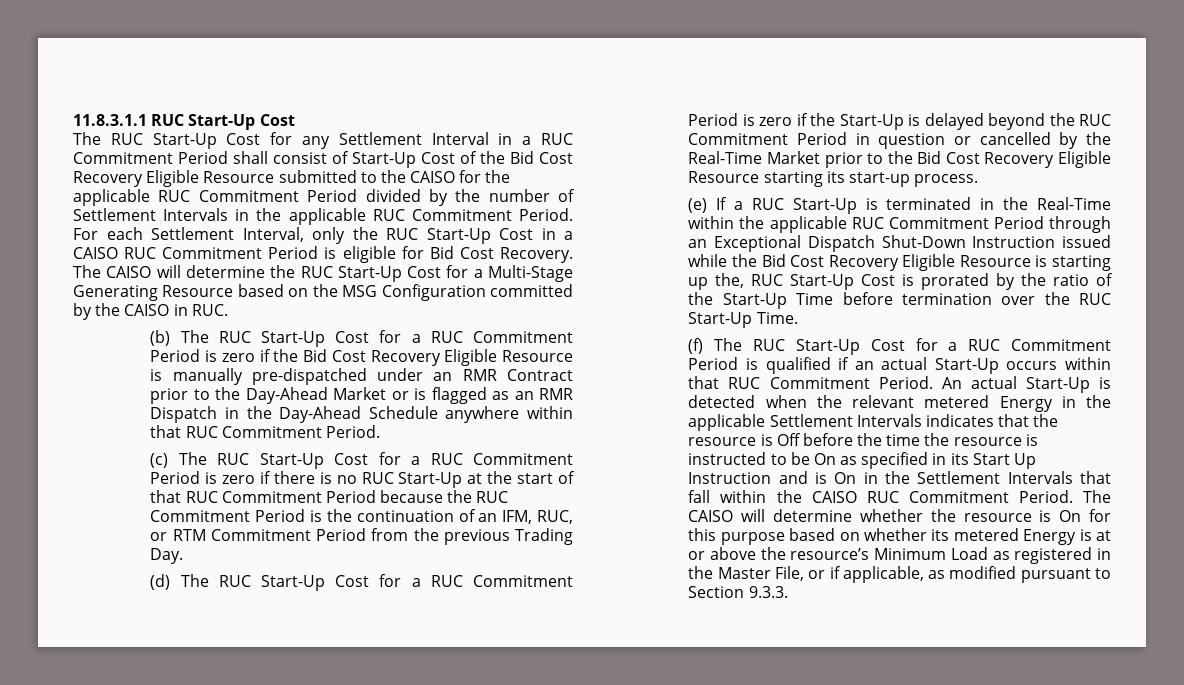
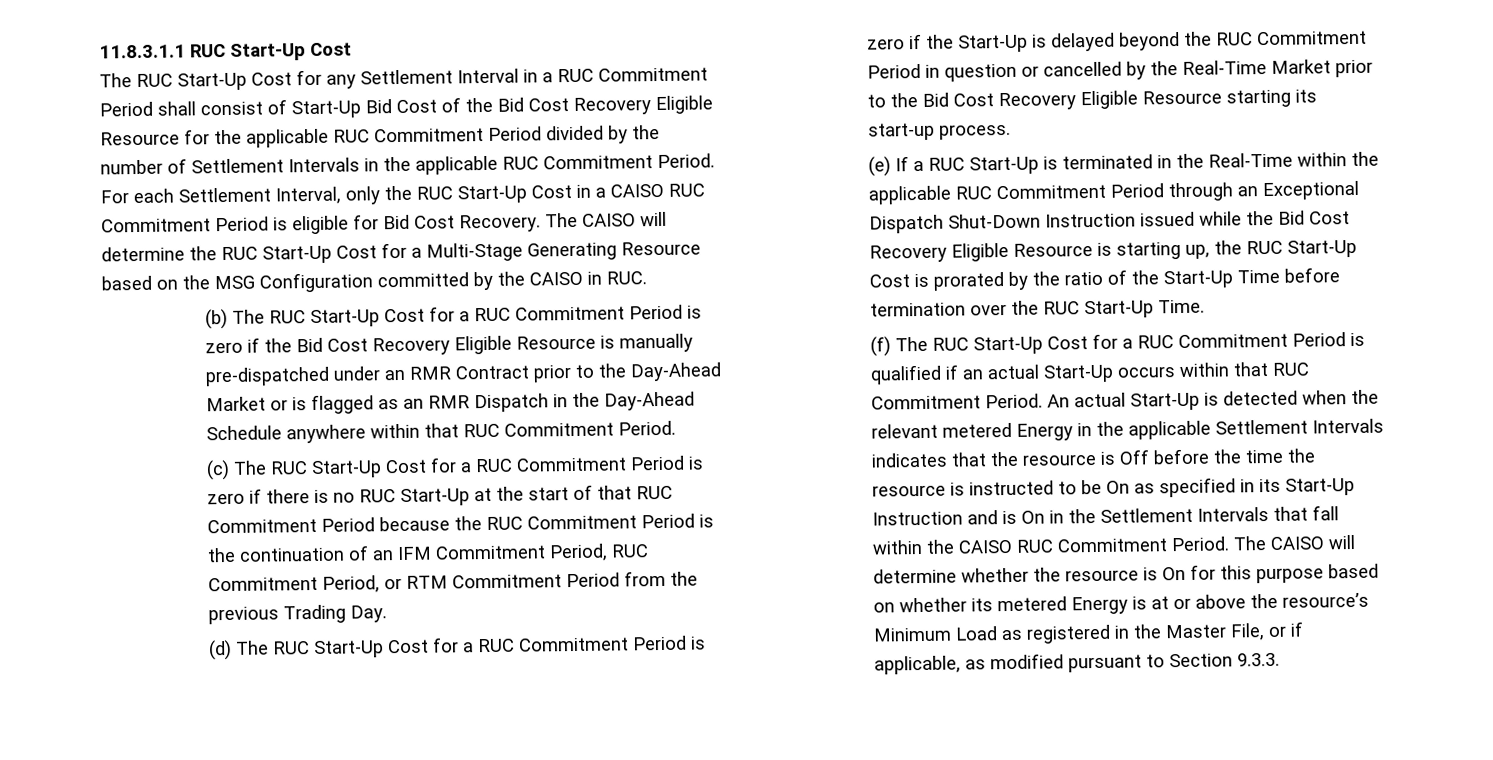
- The RUC Start-Up Cost for any Settlement Interval in a RUC Commitment Period shall consist of Start-Up Cost of the Bid Cost Recovery Eligible Resource submitted to the CAISO for the applicable RUC Commitment Period divided by the number of Settlement Intervals in the applicable RUC Commitment Period.
+ The RUC Start-Up Cost for any Settlement Interval in a RUC Commitment Period shall consist of Start-Up Bid Cost of the Bid Cost Recovery Eligible Resource for the applicable RUC Commitment Period divided by the number of Settlement Intervals in the applicable RUC Commitment Period.
- (c) The RUC Start-Up Cost for a RUC Commitment Period is zero if there is no RUC Start-Up at the start of that RUC Commitment Period because the RUC Commitment Period is the continuation of an IFM, RUC, or RTM Commitment Period from the previous Trading Day.
+ (c) The RUC Start-Up Cost for a RUC Commitment Period is zero if there is no RUC Start-Up at the start of that RUC Commitment Period because the RUC Commitment Period is the continuation of an IFM Commitment Period, RUC Commitment Period, or RTM Commitment Period from the previous Trading Day.
- (e) If a RUC Start-Up is terminated in the Real-Time within the applicable RUC Commitment Period through an Exceptional Dispatch Shut-Down Instruction issued while the Bid Cost Recovery Eligible Resource is starting up the, RUC Start-Up Cost is prorated by the ratio of the Start-Up Time before termination over the RUC Start-Up Time.
+ (e) If a RUC Start-Up is terminated in the Real-Time within the applicable RUC Commitment Period through an Exceptional Dispatch Shut-Down Instruction issued while the Bid Cost Recovery Eligible Resource is starting up, the RUC Start-Up Cost is prorated by the ratio of the Start-Up Time before termination over the RUC Start-Up Time.
- An actual Start-Up is detected when the relevant metered Energy in the applicable Settlement Intervals indicates that the resource is Off before the time the resource is instructed to be On as specified in its Start Up Instruction and is On in the Settlement Intervals that fall within the CAISO RUC Commitment Period.
+ An actual Start-Up is detected when the relevant metered Energy in the applicable Settlement Intervals indicates that the resource is Off before the time the resource is instructed to be On as specified in its Start-Up Instruction and is On in the Settlement Intervals that fall within the CAISO RUC Commitment Period.

